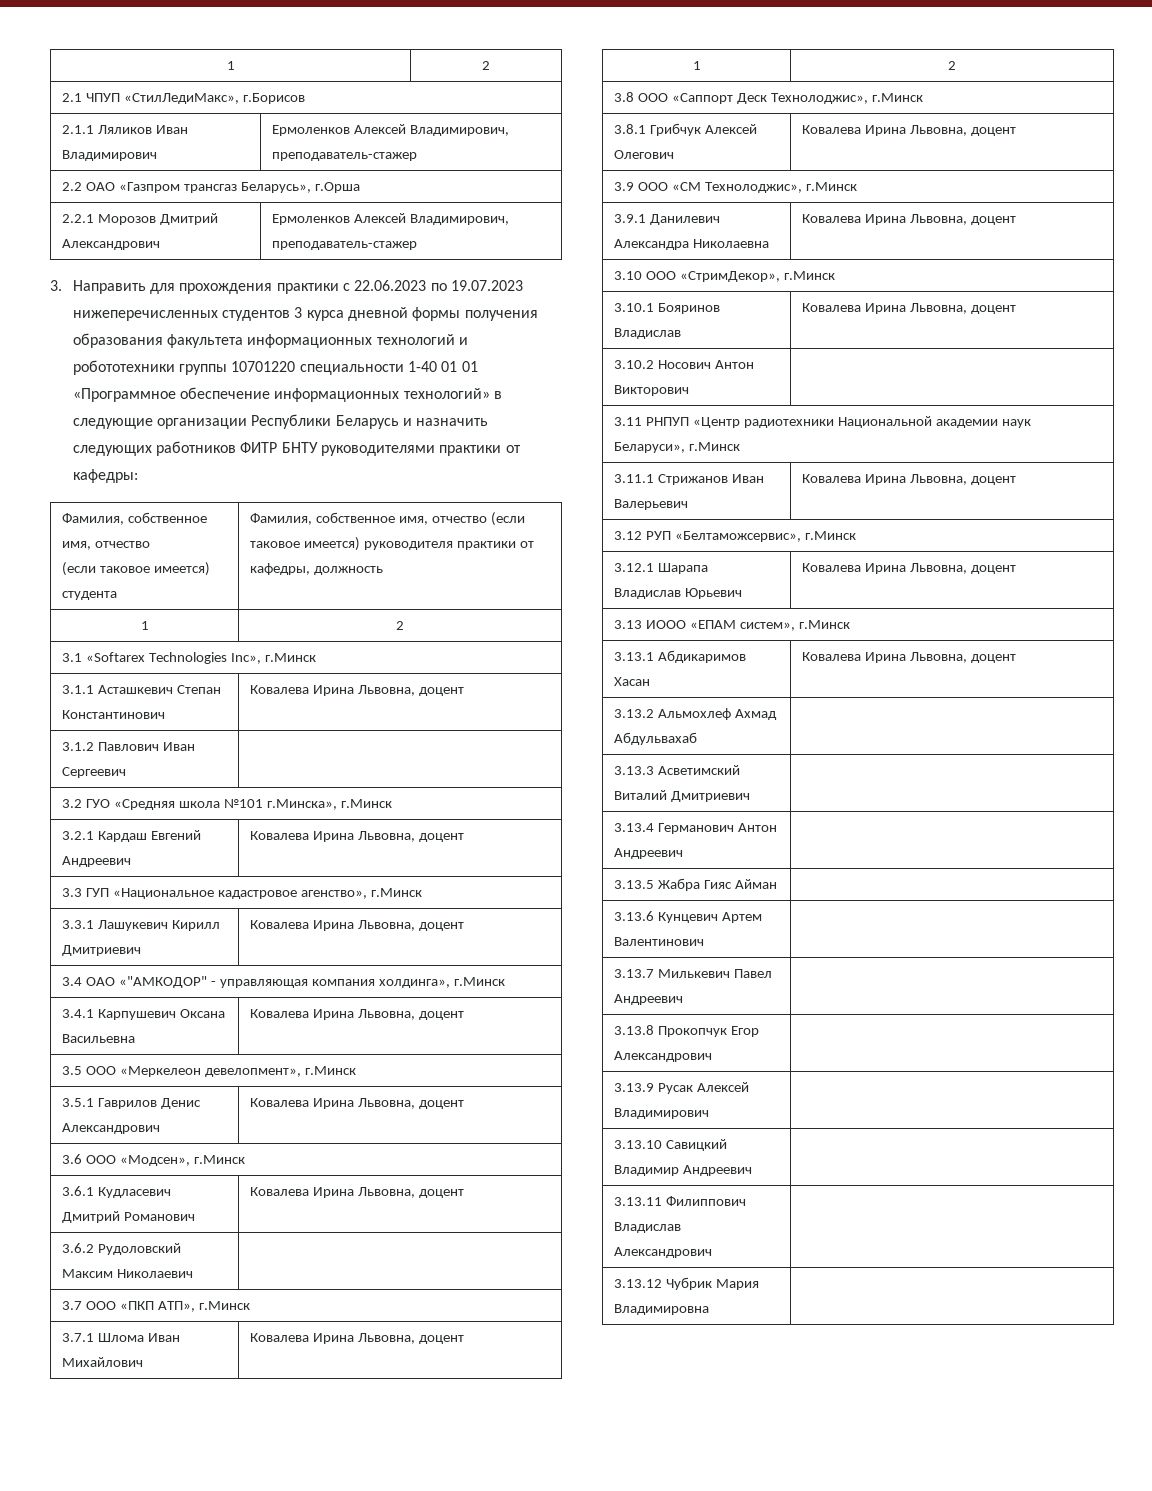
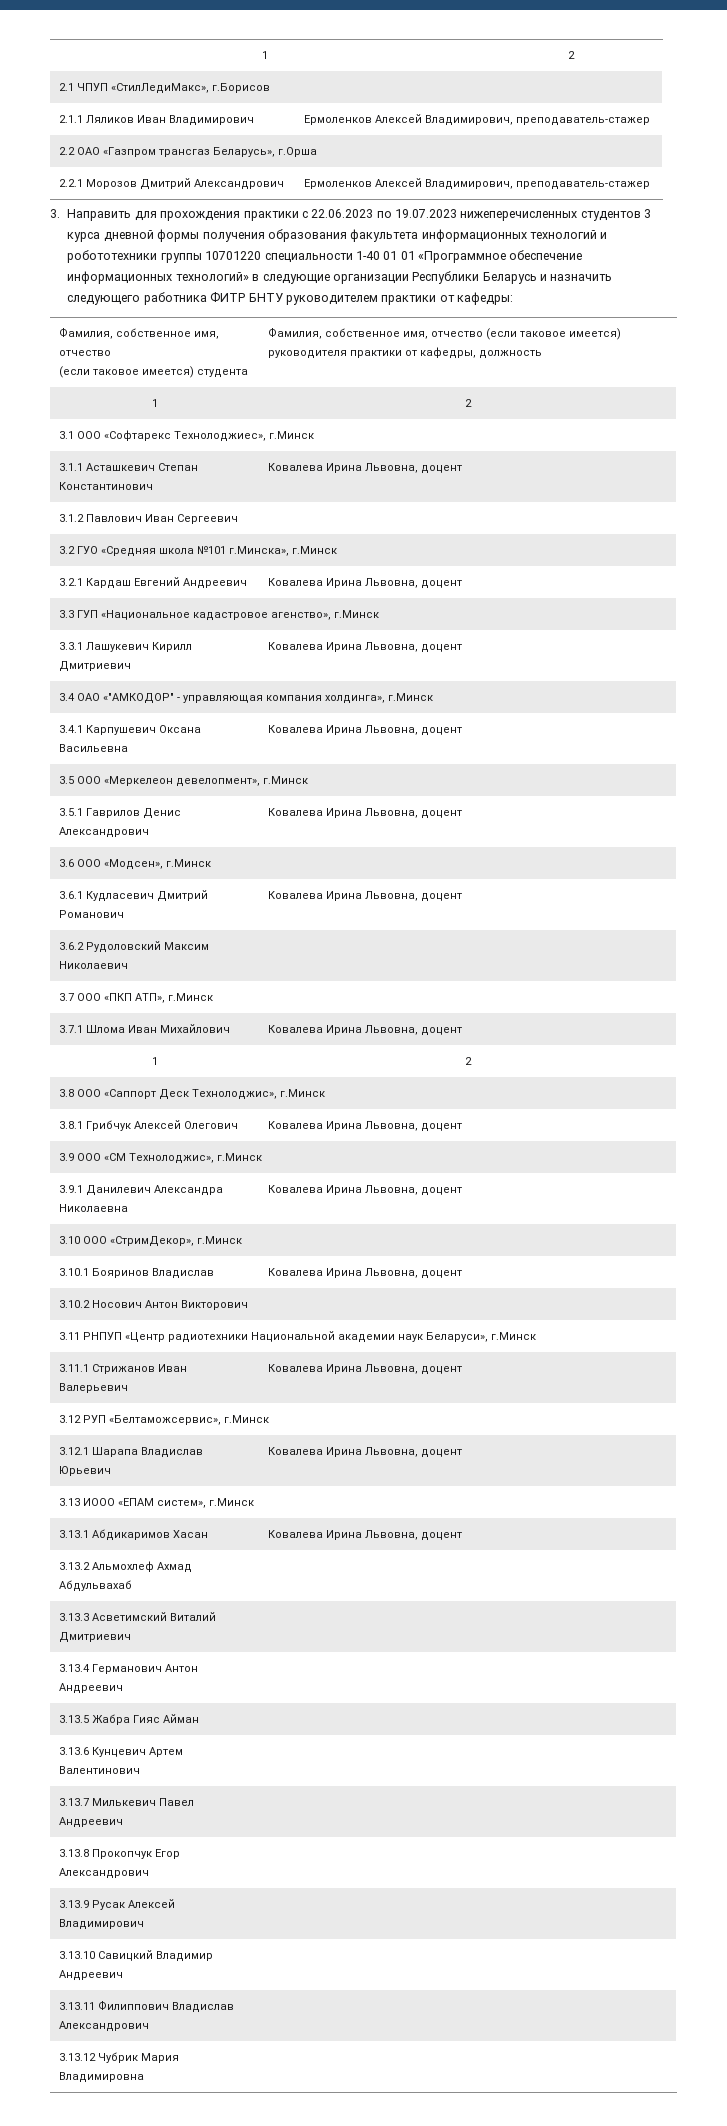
- 3. Направить для прохождения практики с 22.06.2023 по 19.07.2023 нижеперечисленных студентов 3 курса дневной формы получения образования факультета информационных технологий и робототехники группы 10701220 специальности 1-40 01 01 «Программное обеспечение информационных технологий» в следующие организации Республики Беларусь и назначить следующих работников ФИТР БНТУ руководителями практики от кафедры:
+ 3. Направить для прохождения практики с 22.06.2023 по 19.07.2023 нижеперечисленных студентов 3 курса дневной формы получения образования факультета информационных технологий и робототехники группы 10701220 специальности 1-40 01 01 «Программное обеспечение информационных технологий» в следующие организации Республики Беларусь и назначить следующего работника ФИТР БНТУ руководителем практики от кафедры:
- 3.1 «Softarex Technologies Inc», г.Минск
+ 3.1 ООО «Софтарекс Технолоджиес», г.Минск

